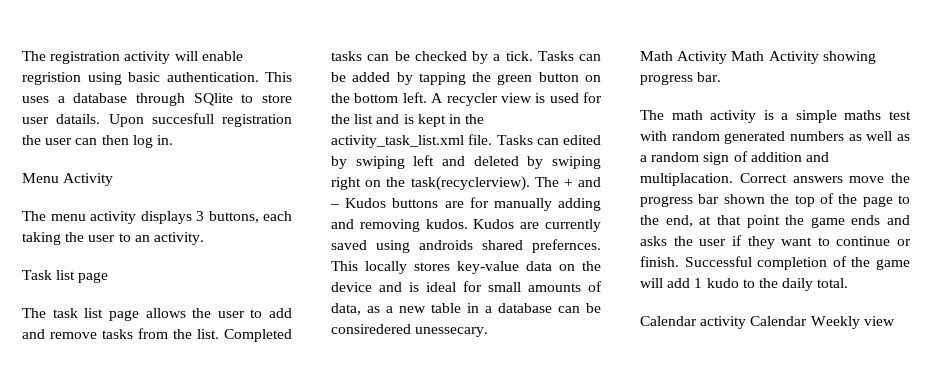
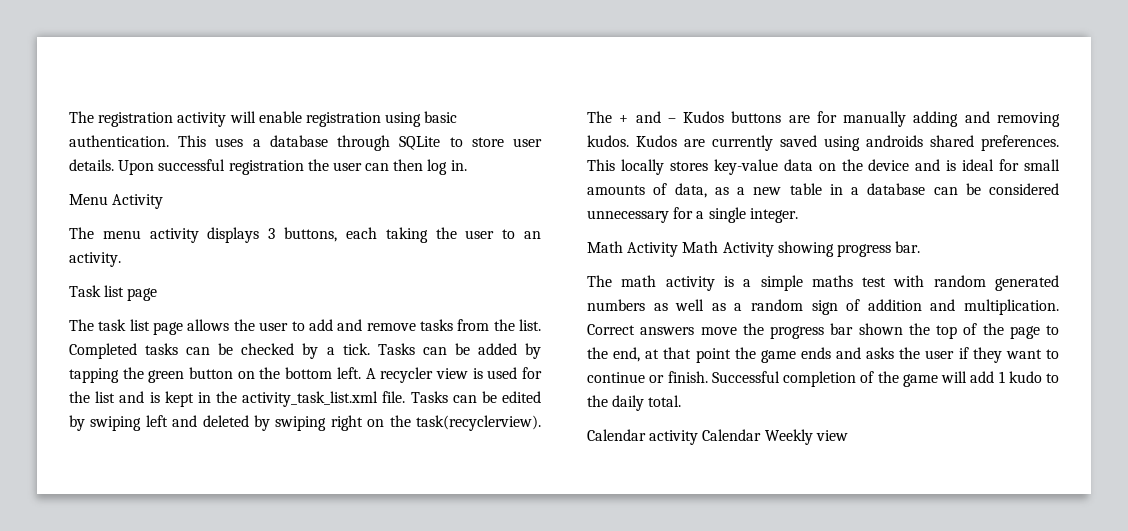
- The registration activity will enable regristion using basic authentication.
+ The registration activity will enable registration using basic authentication.
- This uses a database through SQlite to store user datails. Upon succesfull registration the user can then log in.
+ This uses a database through SQLite to store user details. Upon successful registration the user can then log in.
- Tasks can edited by swiping left and deleted by swiping right on the task(recyclerview).
+ Tasks can be edited by swiping left and deleted by swiping right on the task(recyclerview).
- Kudos are currently saved using androids shared prefernces.
+ Kudos are currently saved using androids shared preferences.
- This locally stores key-value data on the device and is ideal for small amounts of data, as a new table in a database can be consiredered unessecary.
+ This locally stores key-value data on the device and is ideal for small amounts of data, as a new table in a database can be considered unnecessary for a single integer.
- The math activity is a simple maths test with random generated numbers as well as a random sign of addition and multiplacation.
+ The math activity is a simple maths test with random generated numbers as well as a random sign of addition and multiplication.

